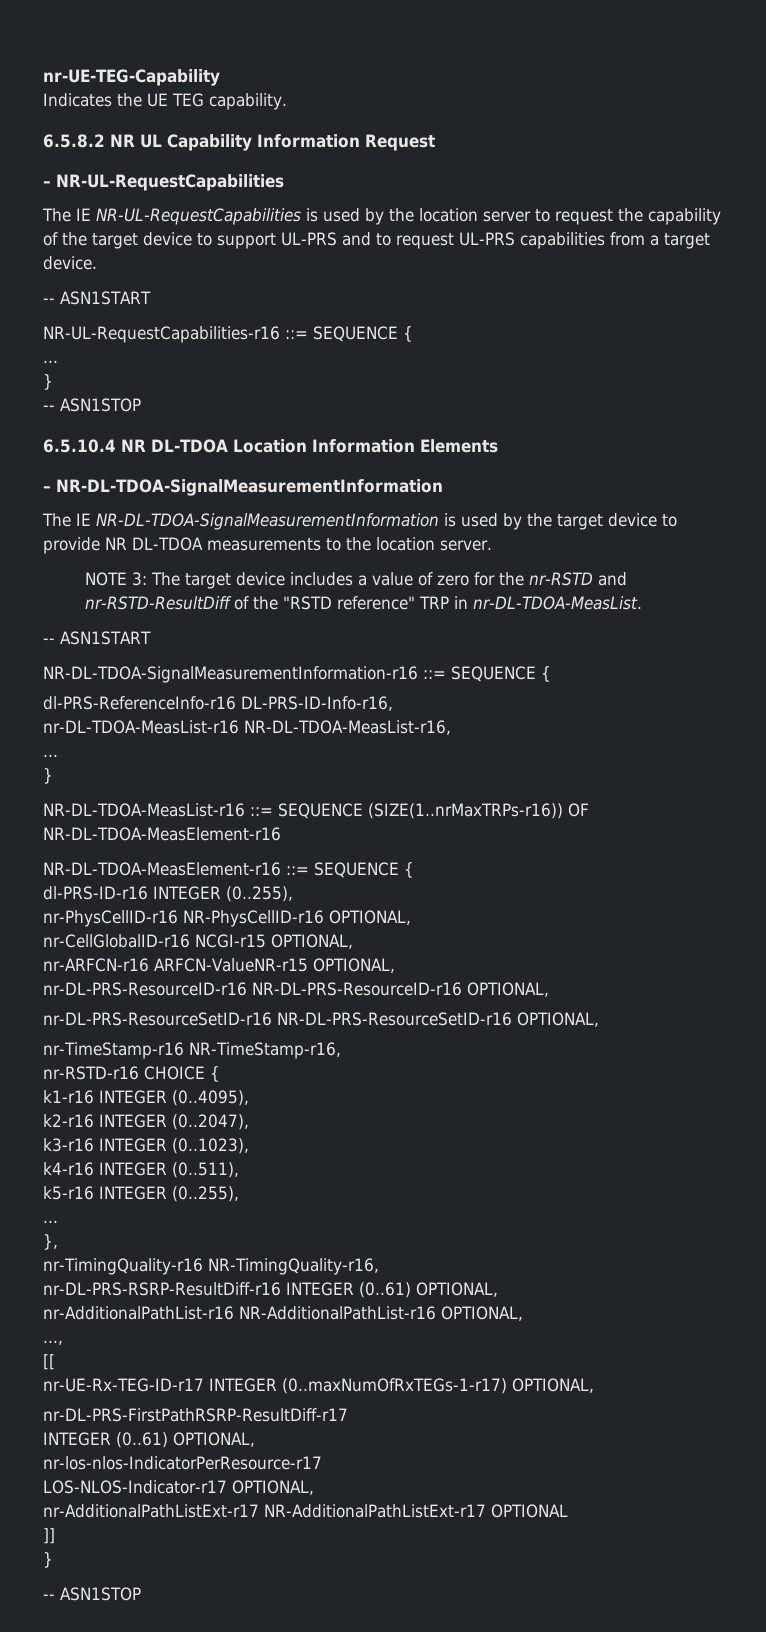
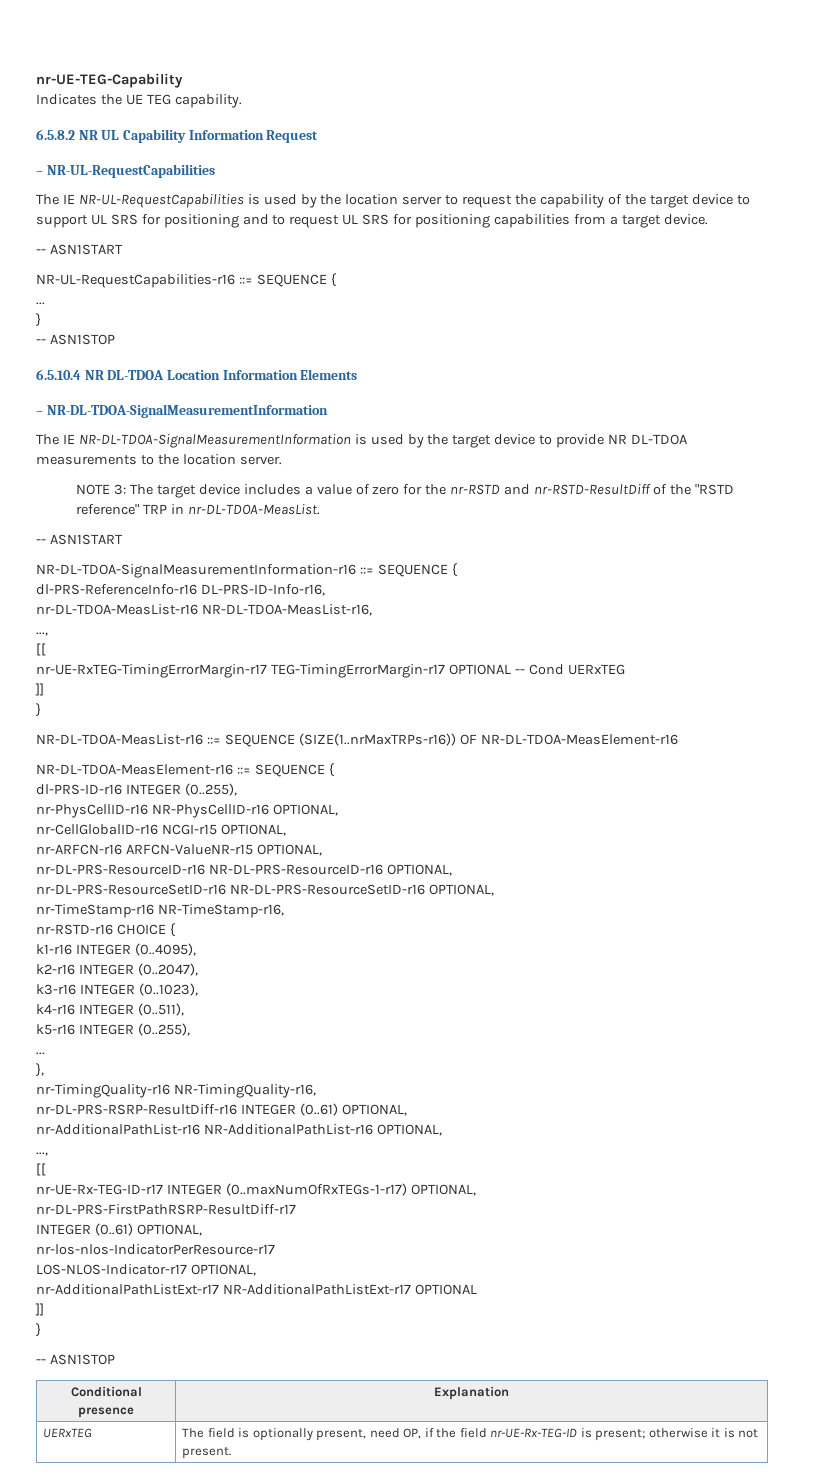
- The IE NR-UL-RequestCapabilities is used by the location server to request the capability of the target device to support UL-PRS and to request UL-PRS capabilities from a target device.
+ The IE NR-UL-RequestCapabilities is used by the location server to request the capability of the target device to support UL SRS for positioning and to request UL SRS for positioning capabilities from a target device.
  nr-DL-TDOA-MeasList-r16 NR-DL-TDOA-MeasList-r16,
- ...
+ ...,
+ [[
+ nr-UE-RxTEG-TimingErrorMargin-r17 TEG-TimingErrorMargin-r17 OPTIONAL -- Cond UERxTEG
+ ]]
+ Conditional presence | Explanation
+ UERxTEG | The field is optionally present, need OP, if the field nr-UE-Rx-TEG-ID is present; otherwise it is not present.

